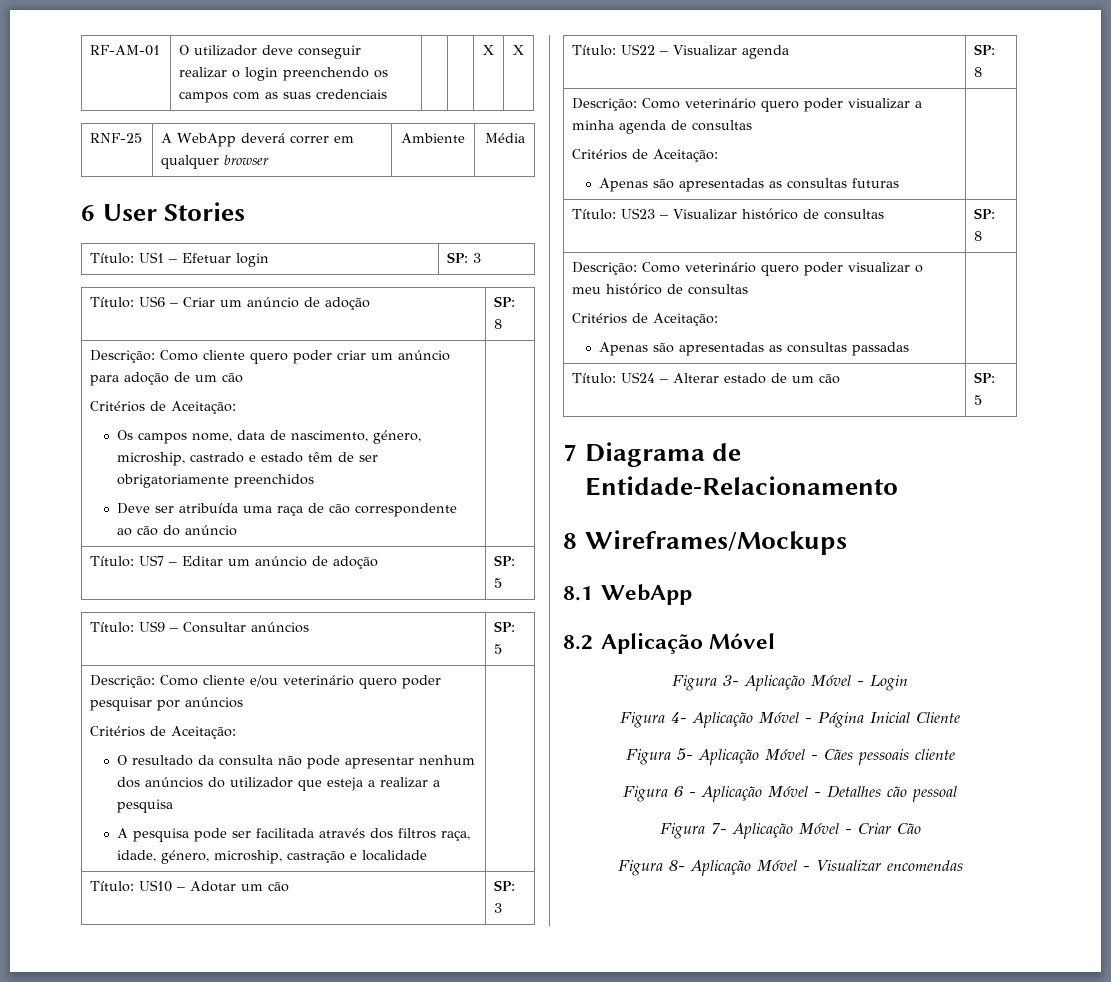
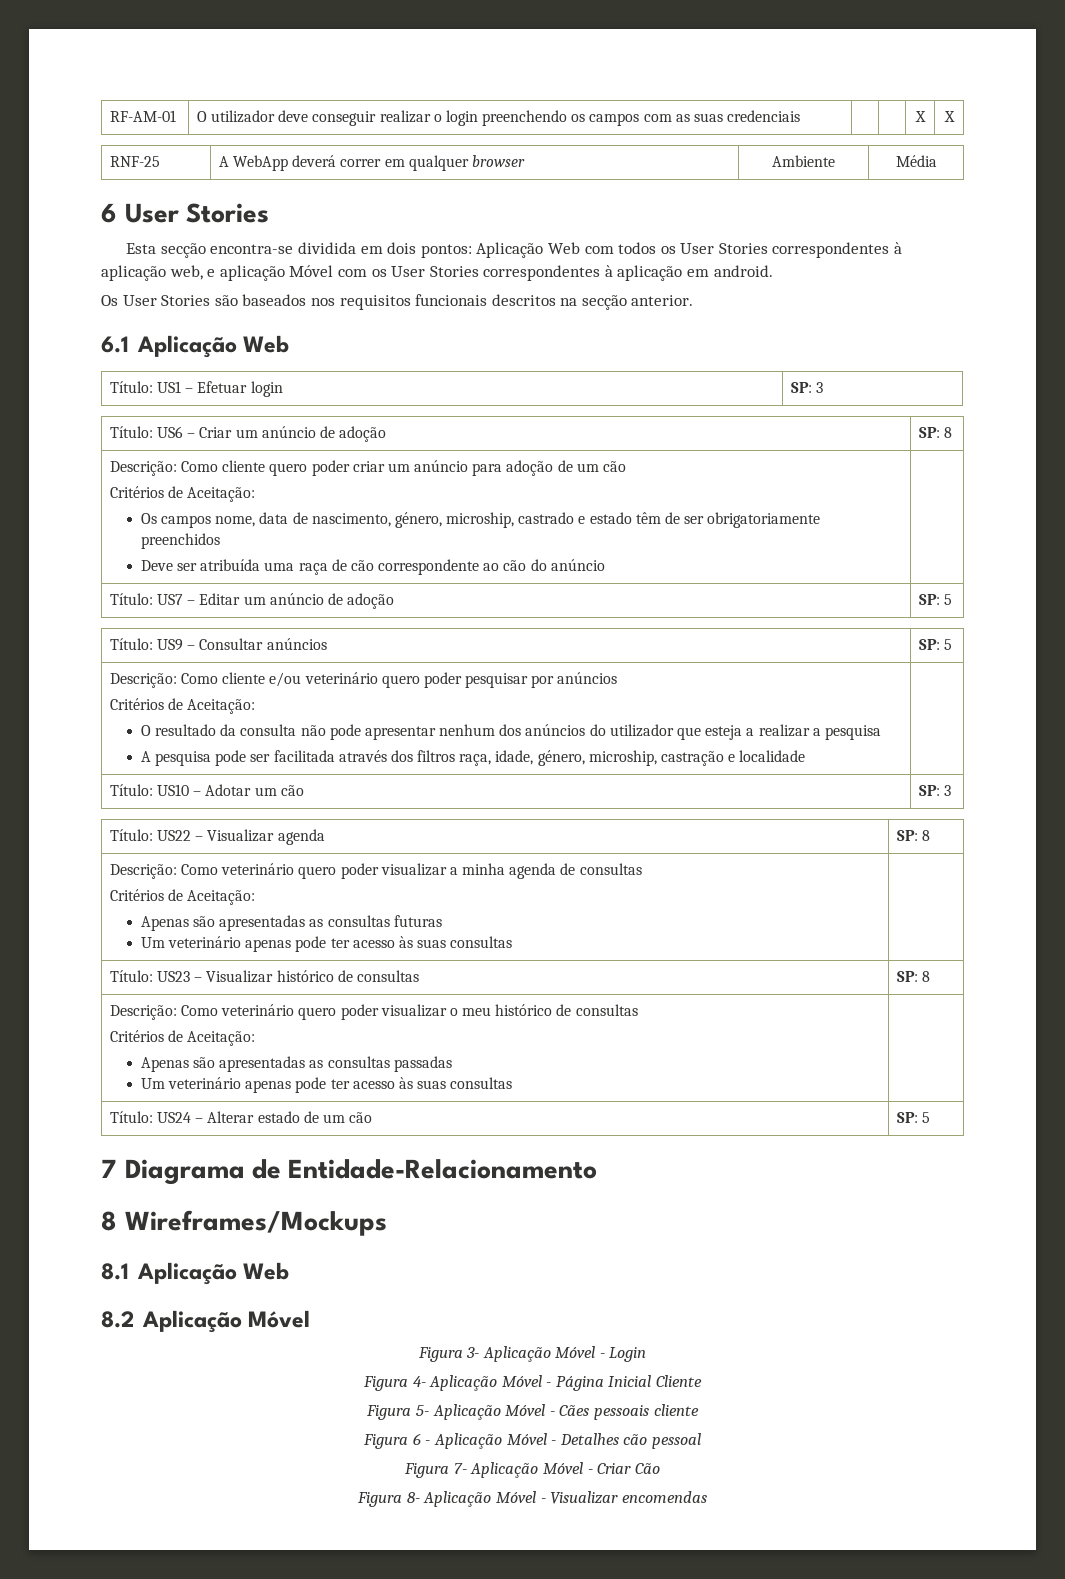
+ Esta secção encontra-se dividida em dois pontos: Aplicação Web com todos os User Stories correspondentes à aplicação web, e aplicação Móvel com os User Stories correspondentes à aplicação em android.
+ Os User Stories são baseados nos requisitos funcionais descritos na secção anterior.
+ 6.1 Aplicação Web
  Descrição: Como veterinário quero poder visualizar a minha agenda de consultas
  Critérios de Aceitação:
- Apenas são apresentadas as consultas futuras |
+ Apenas são apresentadas as consultas futuras
+ Um veterinário apenas pode ter acesso às suas consultas |
  Descrição: Como veterinário quero poder visualizar o meu histórico de consultas
  Critérios de Aceitação:
- Apenas são apresentadas as consultas passadas |
+ Apenas são apresentadas as consultas passadas
+ Um veterinário apenas pode ter acesso às suas consultas |
- 8.1 WebApp
+ 8.1 Aplicação Web

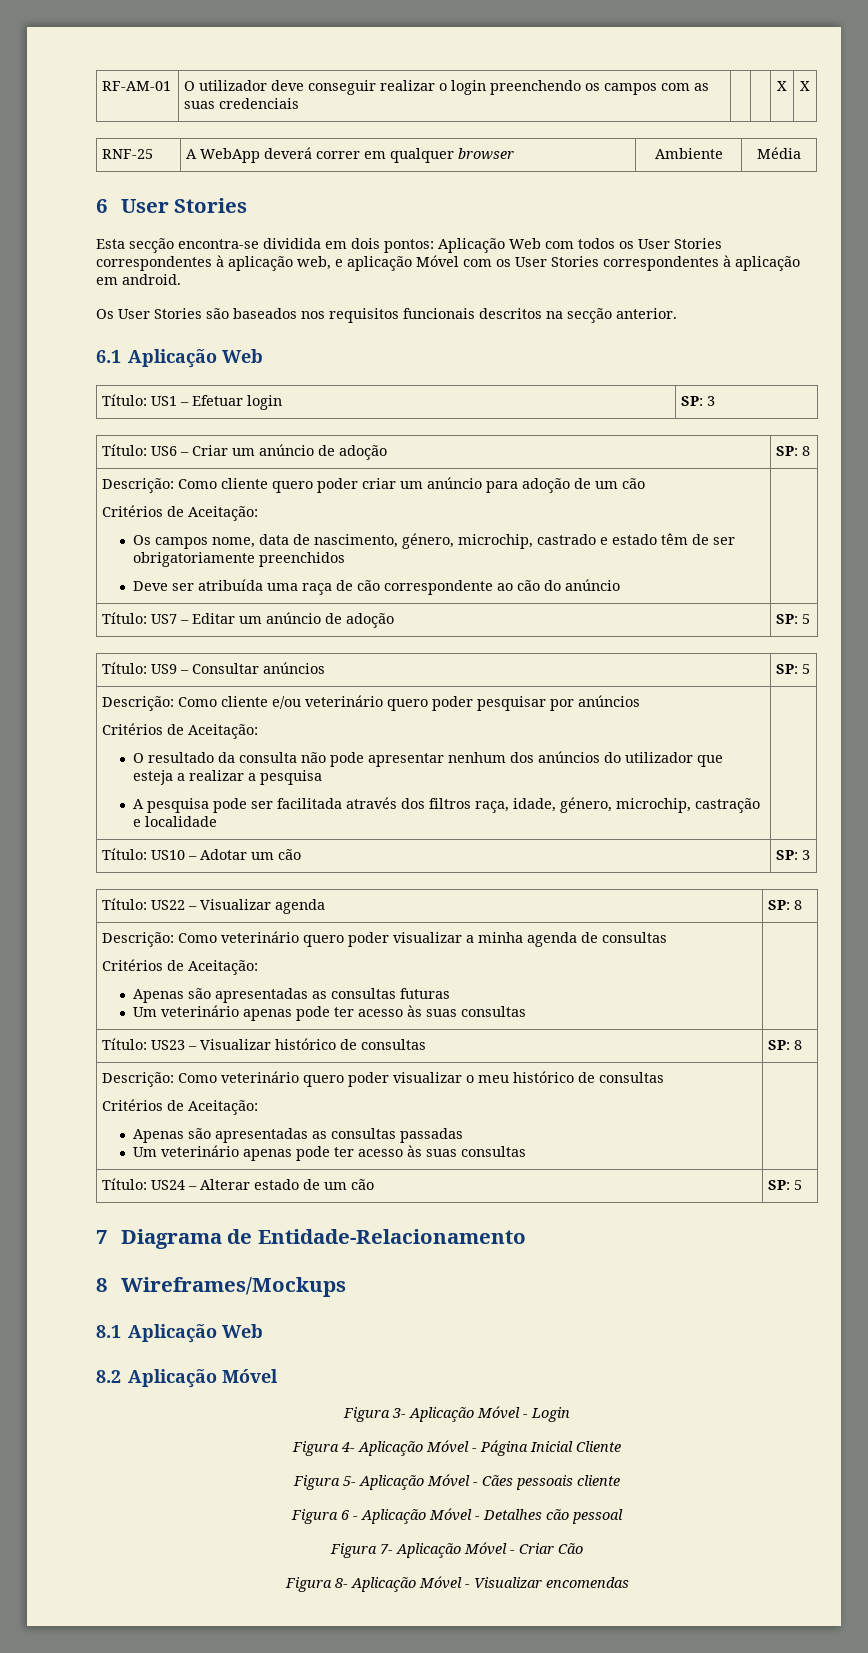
- Os campos nome, data de nascimento, género, microship, castrado e estado têm de ser obrigatoriamente preenchidos
+ Os campos nome, data de nascimento, género, microchip, castrado e estado têm de ser obrigatoriamente preenchidos
- A pesquisa pode ser facilitada através dos filtros raça, idade, género, microship, castração e localidade
+ A pesquisa pode ser facilitada através dos filtros raça, idade, género, microchip, castração e localidade

